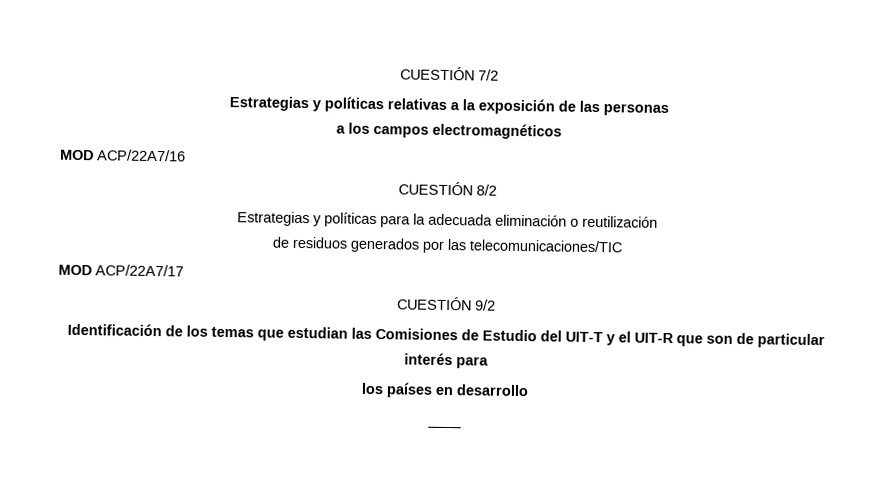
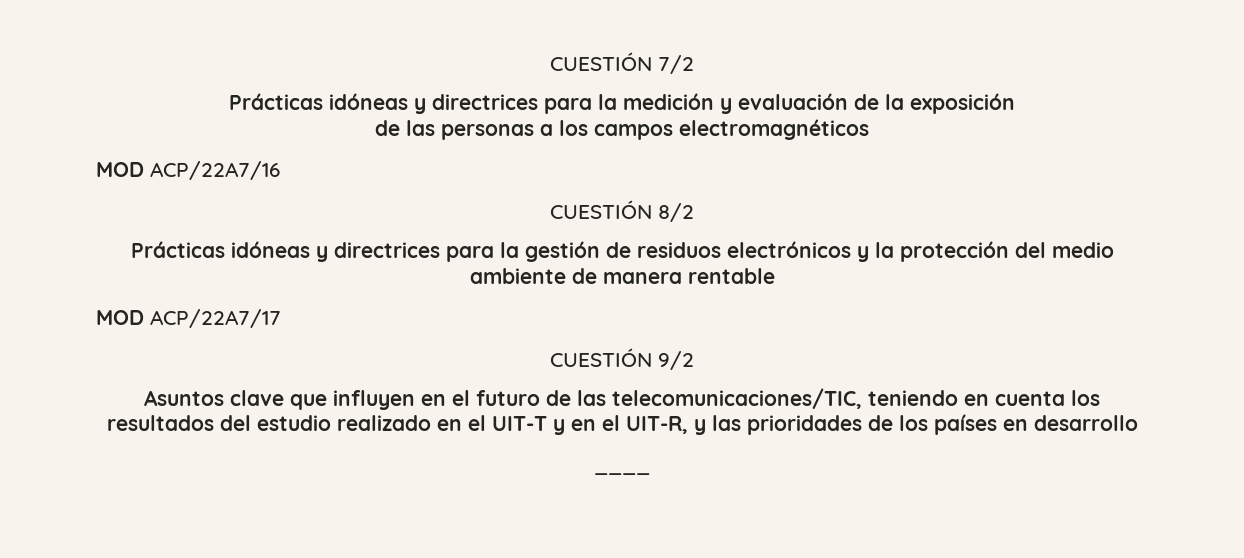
- Estrategias y políticas relativas a la exposición de las personas
- a los campos electromagnéticos
+ Prácticas idóneas y directrices para la medición y evaluación de la exposición
+ de las personas a los campos electromagnéticos
- Estrategias y políticas para la adecuada eliminación o reutilización
- de residuos generados por las telecomunicaciones/TIC
+ Prácticas idóneas y directrices para la gestión de residuos electrónicos y la protección del medio ambiente de manera rentable
  MOD ACP/22A7/17
  CUESTIÓN 9/2
- Identificación de los temas que estudian las Comisiones de Estudio del UIT-T y el UIT-R que son de particular interés para
- los países en desarrollo
+ Asuntos clave que influyen en el futuro de las telecomunicaciones/TIC, teniendo en cuenta los resultados del estudio realizado en el UIT-T y en el UIT-R, y las prioridades de los países en desarrollo

